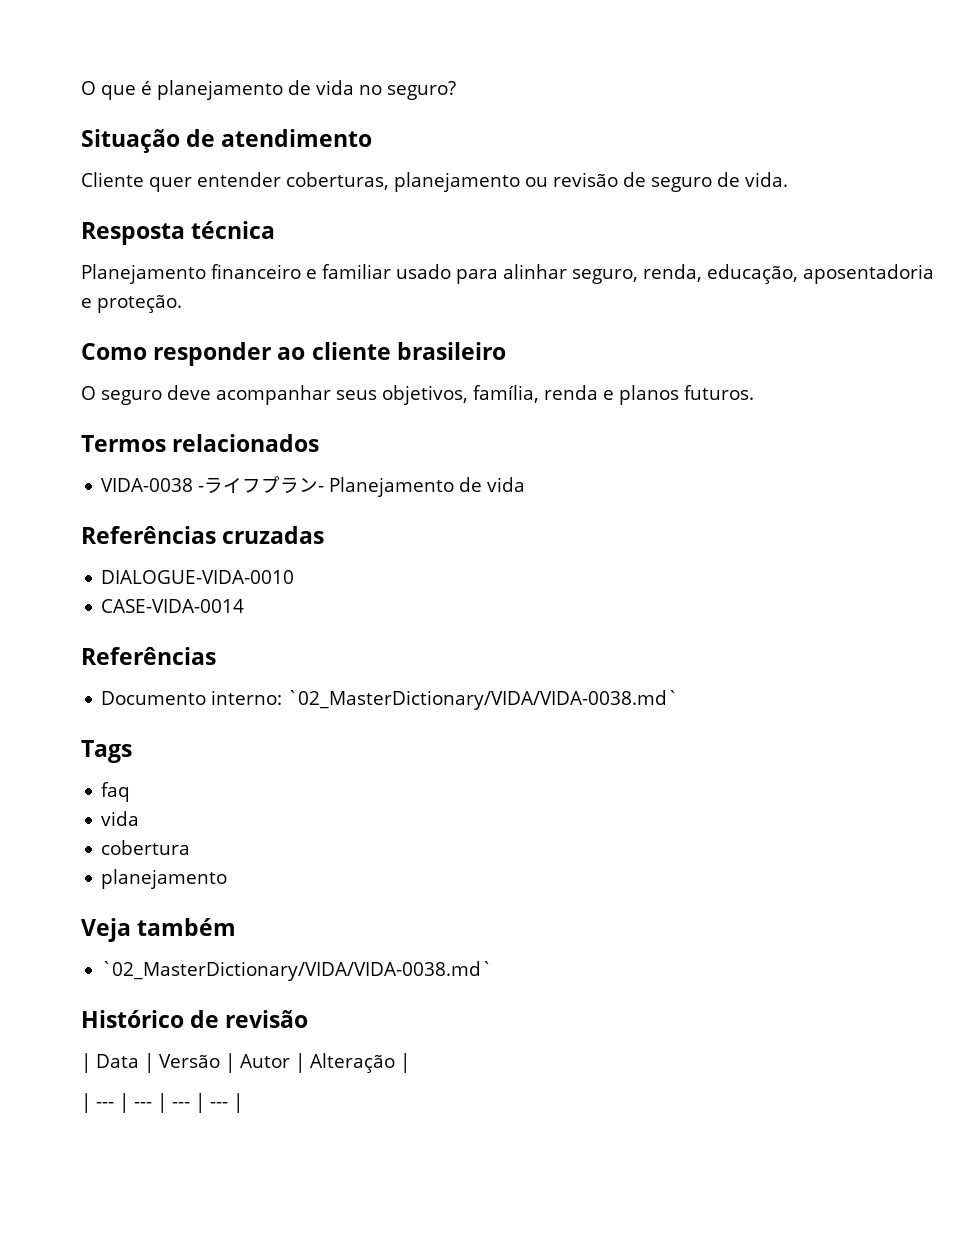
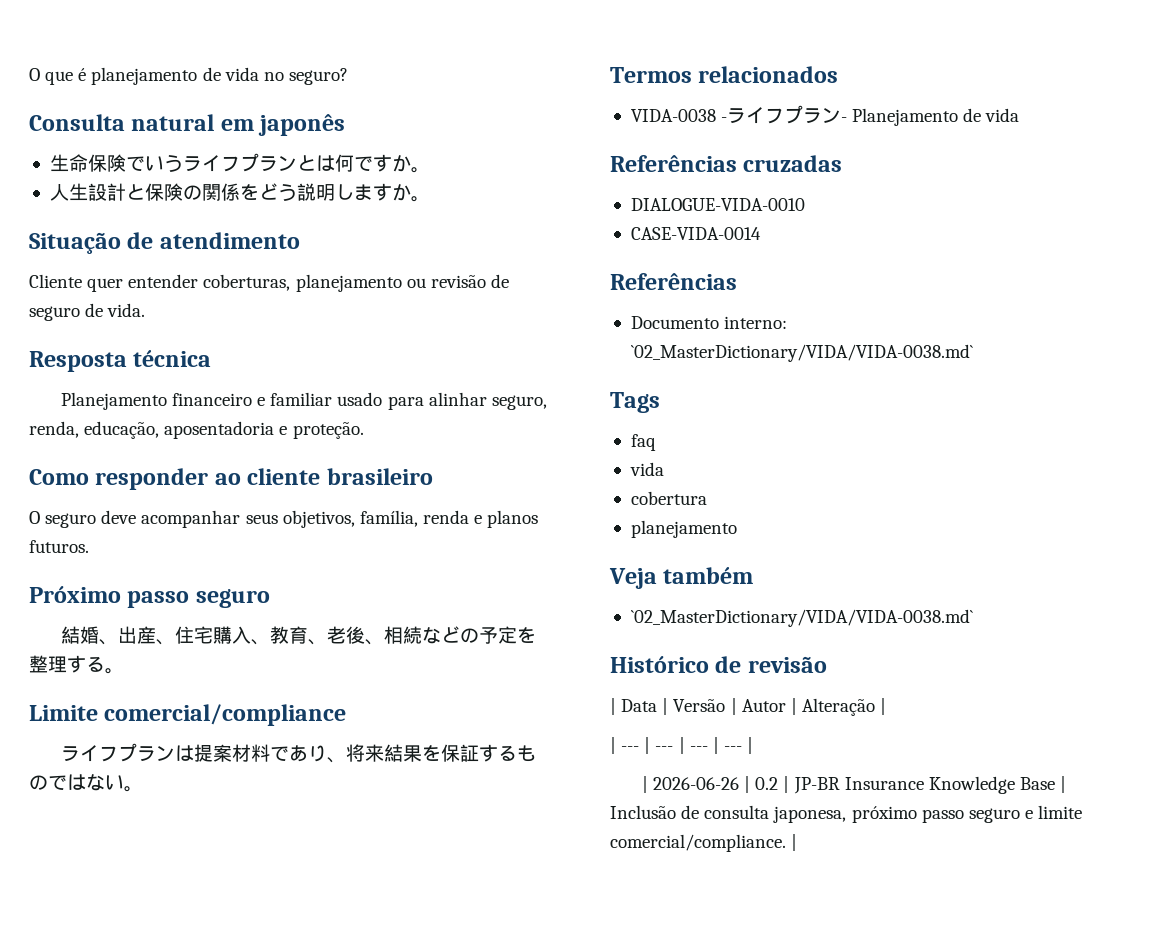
+ Consulta natural em japonês
+ 生命保険でいうライフプランとは何ですか。
+ 人生設計と保険の関係をどう説明しますか。
+ Próximo passo seguro
+ 結婚、出産、住宅購入、教育、老後、相続などの予定を整理する。
+ Limite comercial/compliance
+ ライフプランは提案材料であり、将来結果を保証するものではない。
+ | 2026-06-26 | 0.2 | JP-BR Insurance Knowledge Base | Inclusão de consulta japonesa, próximo passo seguro e limite comercial/compliance. |

